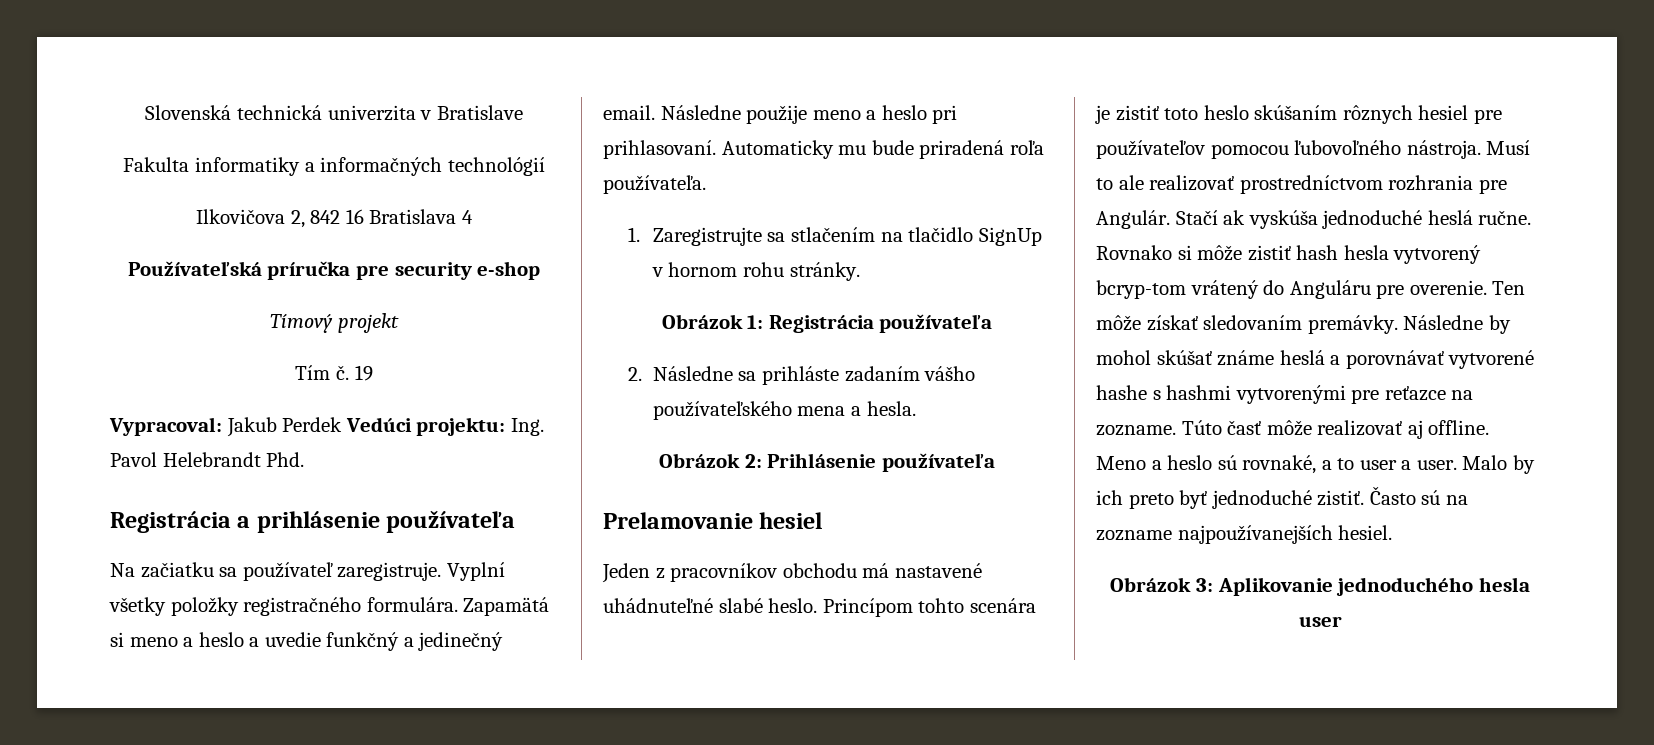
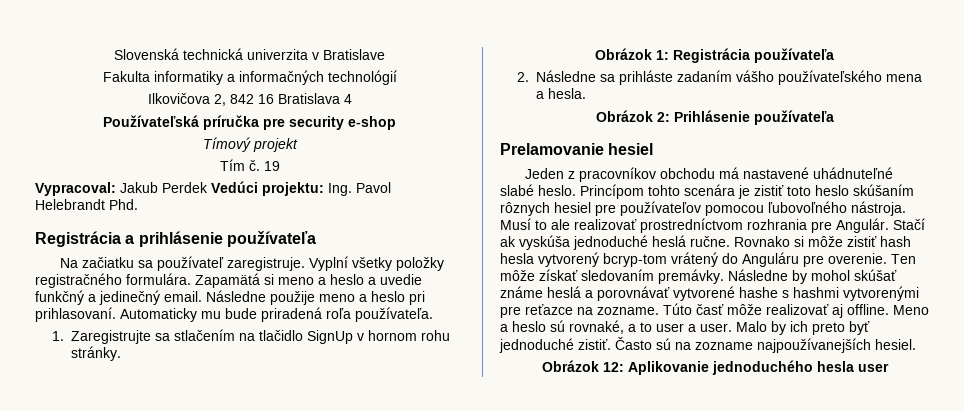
- Obrázok 3: Aplikovanie jednoduchého hesla user
+ Obrázok 12: Aplikovanie jednoduchého hesla user

